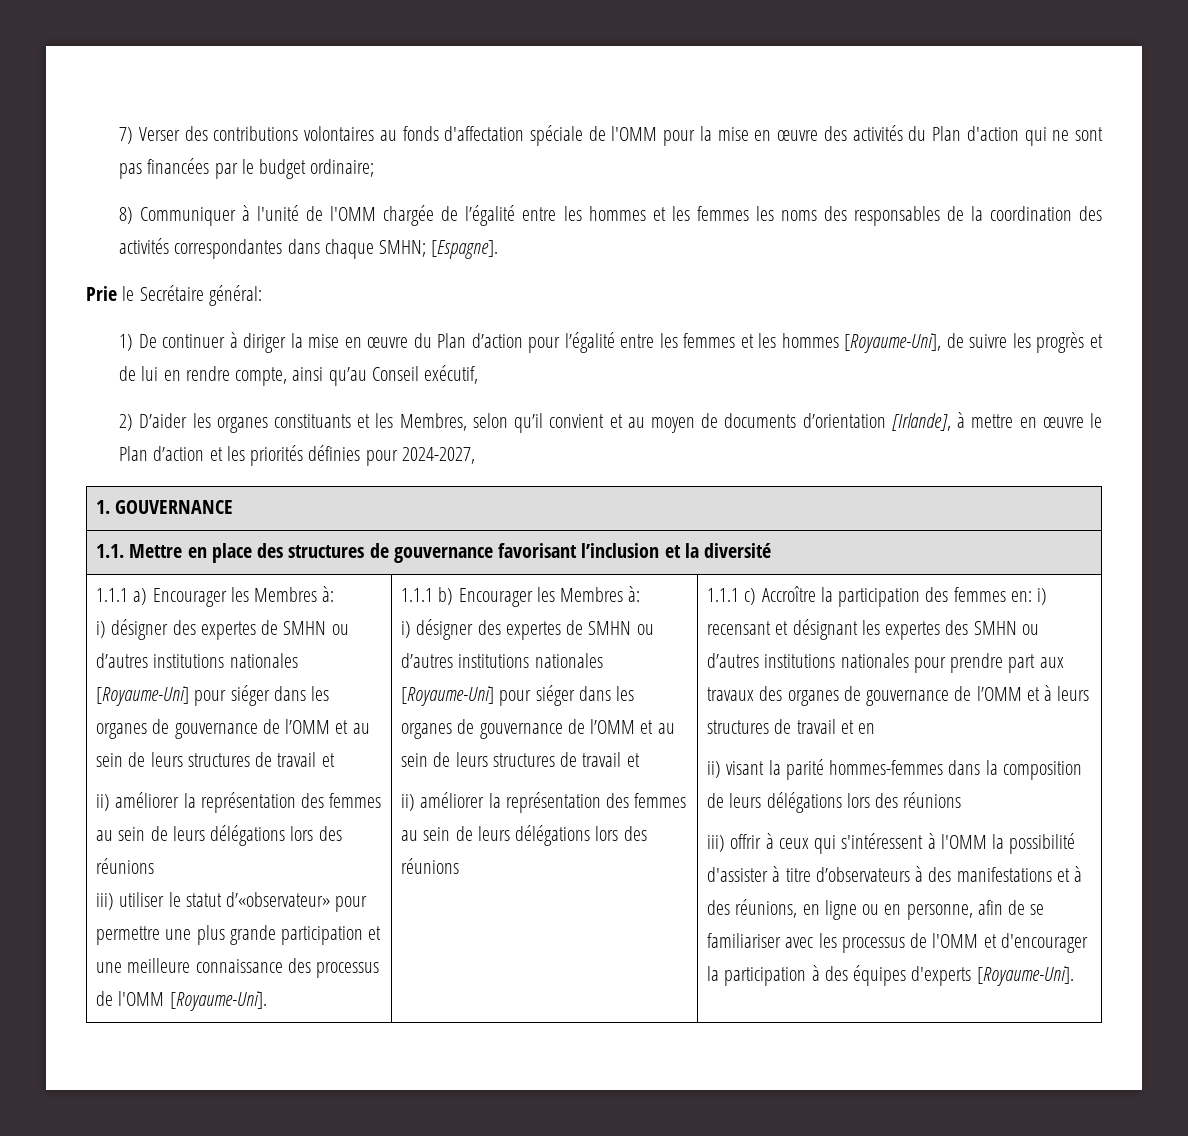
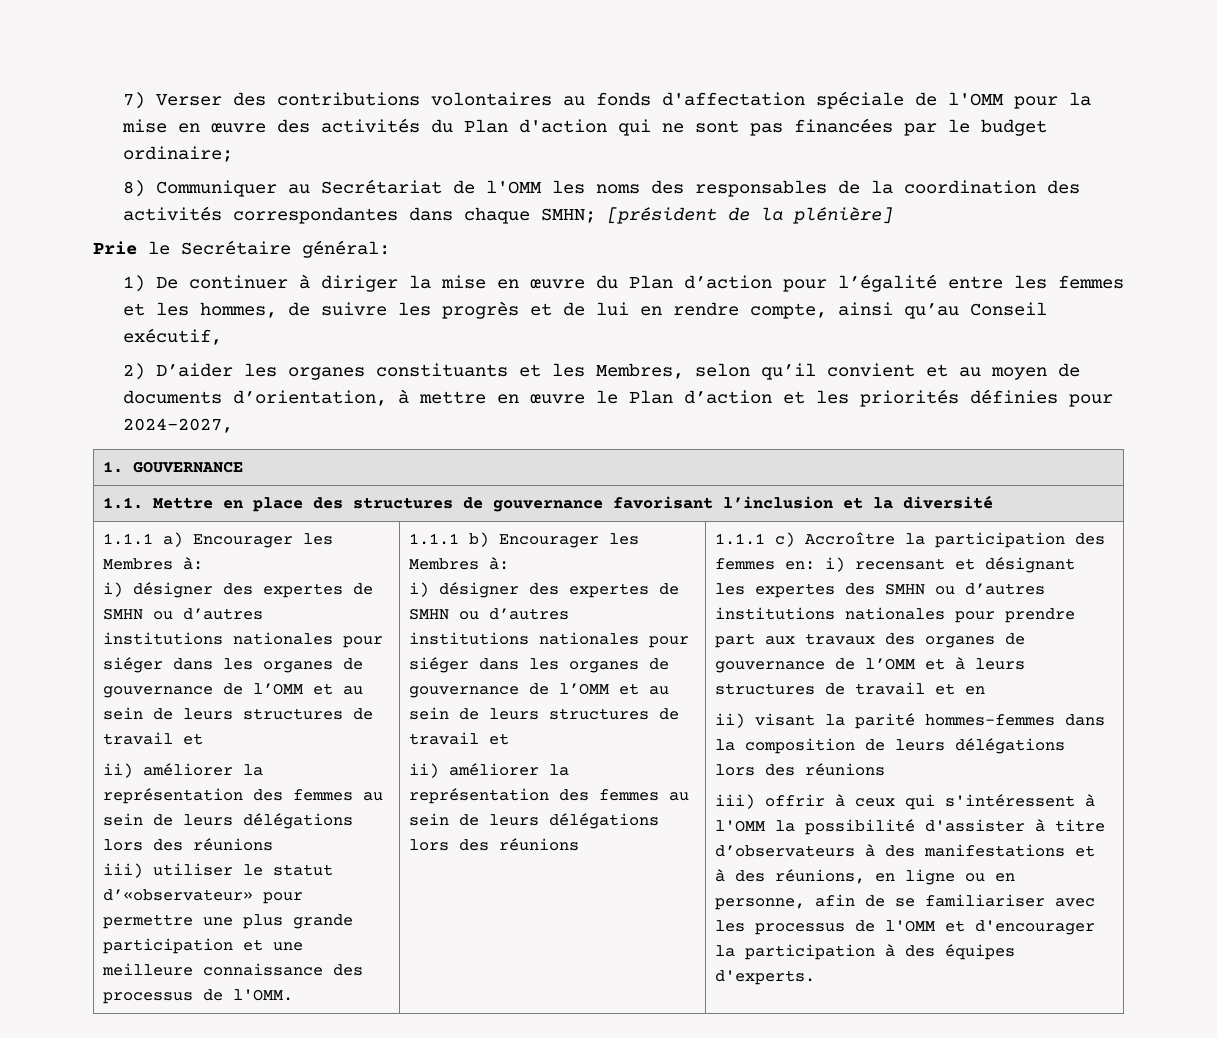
- 8) Communiquer à l'unité de l'OMM chargée de l’égalité entre les hommes et les femmes les noms des responsables de la coordination des activités correspondantes dans chaque SMHN; [Espagne].
+ 8) Communiquer au Secrétariat de l'OMM les noms des responsables de la coordination des activités correspondantes dans chaque SMHN; [président de la plénière]
- 1) De continuer à diriger la mise en œuvre du Plan d’action pour l’égalité entre les femmes et les hommes [Royaume-Uni], de suivre les progrès et de lui en rendre compte, ainsi qu’au Conseil exécutif,
+ 1) De continuer à diriger la mise en œuvre du Plan d’action pour l’égalité entre les femmes et les hommes, de suivre les progrès et de lui en rendre compte, ainsi qu’au Conseil exécutif,
- 2) D’aider les organes constituants et les Membres, selon qu’il convient et au moyen de documents d’orientation [Irlande], à mettre en œuvre le Plan d’action et les priorités définies pour 2024-2027,
+ 2) D’aider les organes constituants et les Membres, selon qu’il convient et au moyen de documents d’orientation, à mettre en œuvre le Plan d’action et les priorités définies pour 2024-2027,
  1.1.1 a) Encourager les Membres à:
- i) désigner des expertes de SMHN ou d’autres institutions nationales [Royaume-Uni] pour siéger dans les organes de gouvernance de l’OMM et au sein de leurs structures de travail et
+ i) désigner des expertes de SMHN ou d’autres institutions nationales pour siéger dans les organes de gouvernance de l’OMM et au sein de leurs structures de travail et
- iii) utiliser le statut d’«observateur» pour permettre une plus grande participation et une meilleure connaissance des processus de l'OMM [Royaume-Uni].
+ iii) utiliser le statut d’«observateur» pour permettre une plus grande participation et une meilleure connaissance des processus de l'OMM.
  1.1.1 b) Encourager les Membres à:
- i) désigner des expertes de SMHN ou d’autres institutions nationales [Royaume-Uni] pour siéger dans les organes de gouvernance de l’OMM et au sein de leurs structures de travail et
+ i) désigner des expertes de SMHN ou d’autres institutions nationales pour siéger dans les organes de gouvernance de l’OMM et au sein de leurs structures de travail et
- iii) offrir à ceux qui s'intéressent à l'OMM la possibilité d'assister à titre d’observateurs à des manifestations et à des réunions, en ligne ou en personne, afin de se familiariser avec les processus de l'OMM et d'encourager la participation à des équipes d'experts [Royaume-Uni].
+ iii) offrir à ceux qui s'intéressent à l'OMM la possibilité d'assister à titre d’observateurs à des manifestations et à des réunions, en ligne ou en personne, afin de se familiariser avec les processus de l'OMM et d'encourager la participation à des équipes d'experts.

